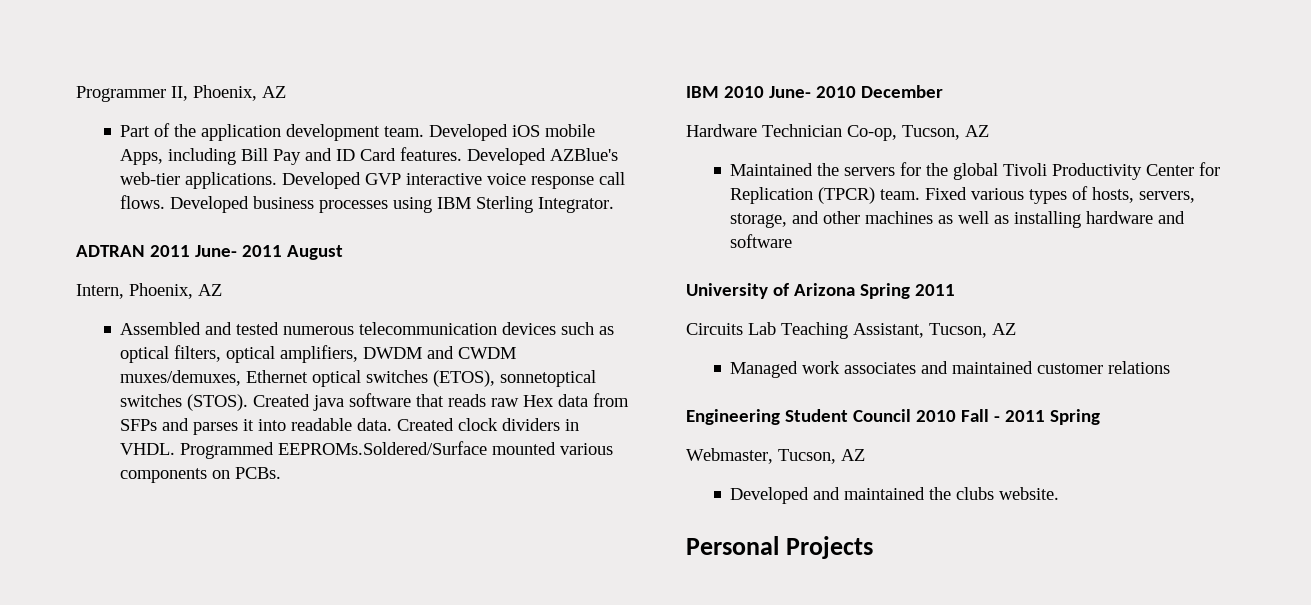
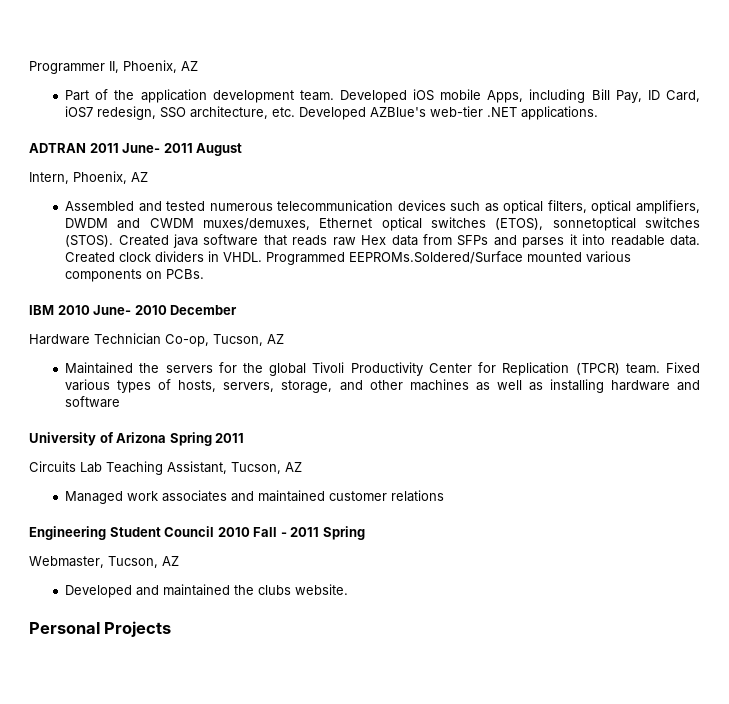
- Developed iOS mobile Apps, including Bill Pay and ID Card features. Developed AZBlue's web-tier applications. Developed GVP interactive voice response call flows. Developed business processes using IBM Sterling Integrator.
+ Developed iOS mobile Apps, including Bill Pay, ID Card, iOS7 redesign, SSO architecture, etc. Developed AZBlue's web-tier .NET applications.

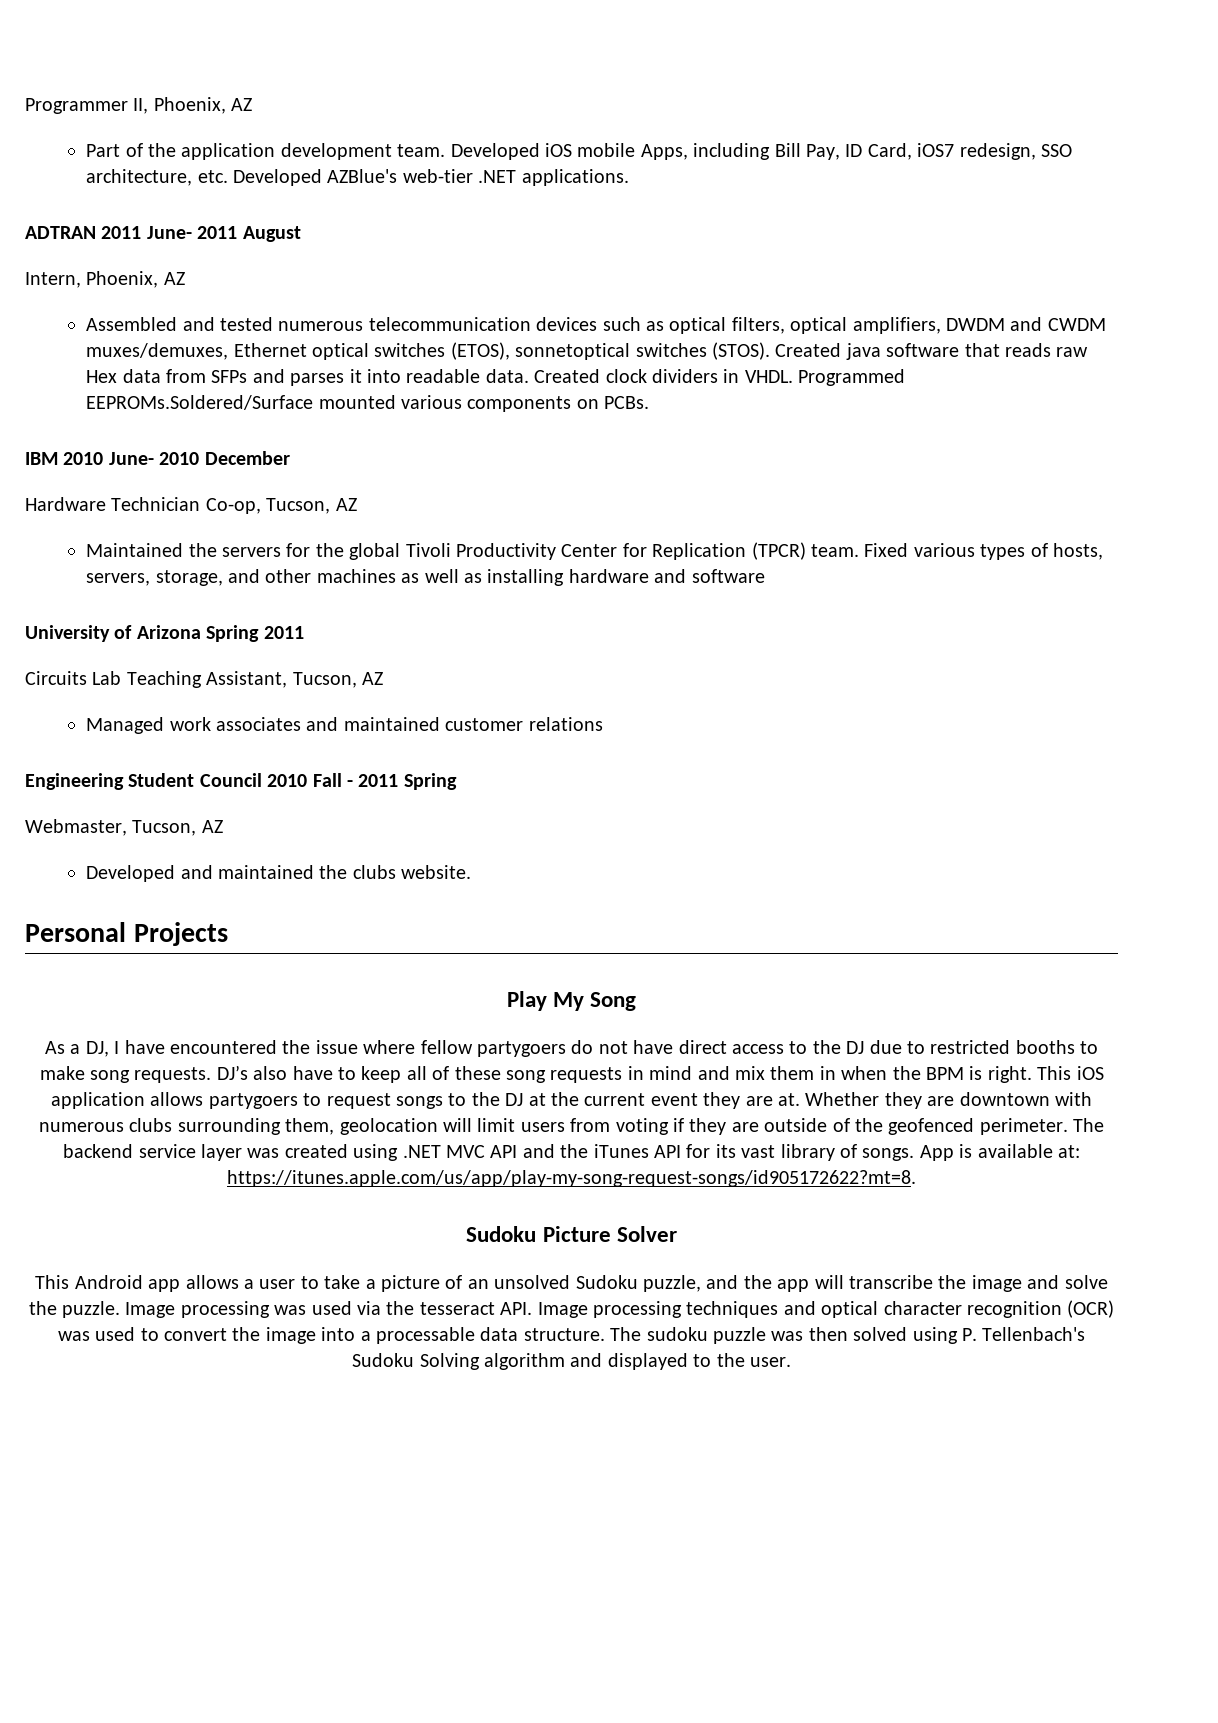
+ Play My Song
+ As a DJ, I have encountered the issue where fellow partygoers do not have direct access to the DJ due to restricted booths to make song requests. DJ’s also have to keep all of these song requests in mind and mix them in when the BPM is right. This iOS application allows partygoers to request songs to the DJ at the current event they are at. Whether they are downtown with numerous clubs surrounding them, geolocation will limit users from voting if they are outside of the geofenced perimeter. The backend service layer was created using .NET MVC API and the iTunes API for its vast library of songs. App is available at: https://itunes.apple.com/us/app/play-my-song-request-songs/id905172622?mt=8.
+ Sudoku Picture Solver
+ This Android app allows a user to take a picture of an unsolved Sudoku puzzle, and the app will transcribe the image and solve the puzzle. Image processing was used via the tesseract API. Image processing techniques and optical character recognition (OCR) was used to convert the image into a processable data structure. The sudoku puzzle was then solved using P. Tellenbach's Sudoku Solving algorithm and displayed to the user.

